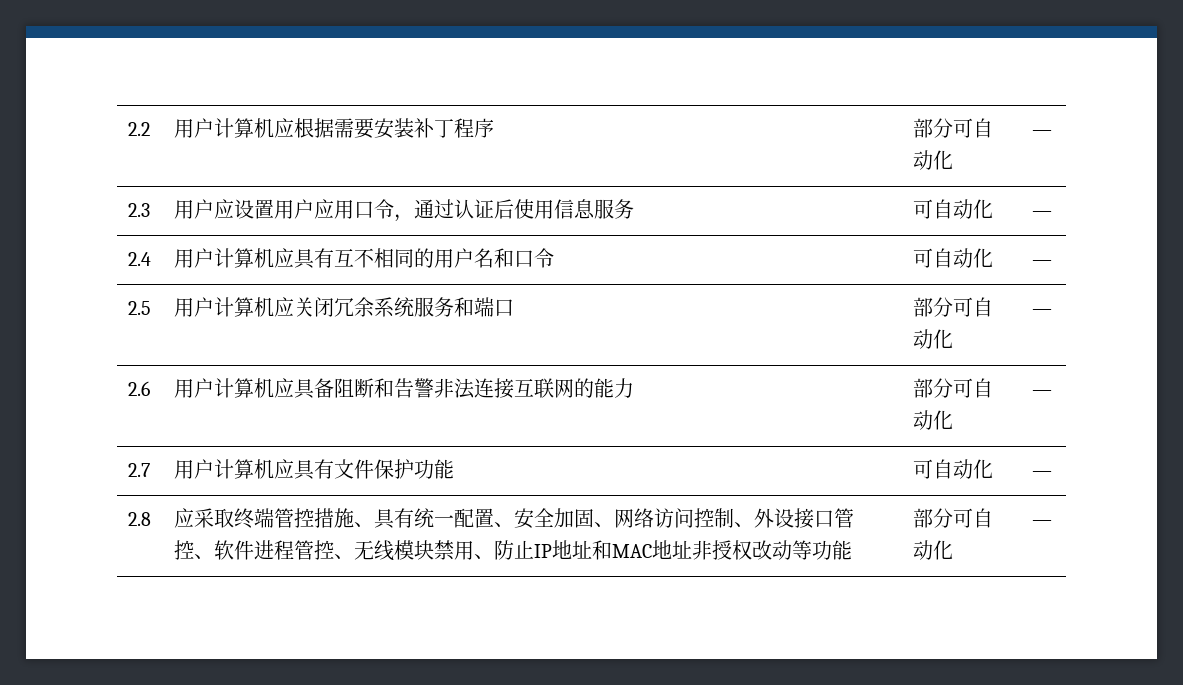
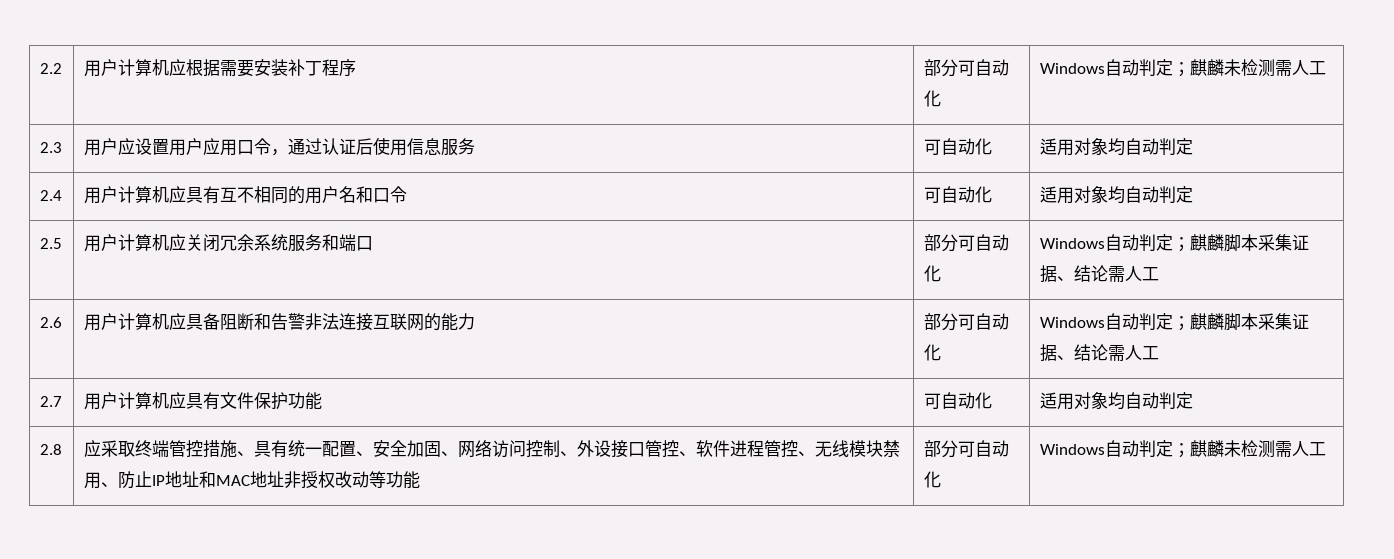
- 2.2 | 用户计算机应根据需要安装补丁程序 | 部分可自动化 | —
+ 2.2 | 用户计算机应根据需要安装补丁程序 | 部分可自动化 | Windows自动判定；麒麟未检测需人工
- 2.3 | 用户应设置用户应用口令，通过认证后使用信息服务 | 可自动化 | —
+ 2.3 | 用户应设置用户应用口令，通过认证后使用信息服务 | 可自动化 | 适用对象均自动判定
- 2.4 | 用户计算机应具有互不相同的用户名和口令 | 可自动化 | —
+ 2.4 | 用户计算机应具有互不相同的用户名和口令 | 可自动化 | 适用对象均自动判定
- 2.5 | 用户计算机应关闭冗余系统服务和端口 | 部分可自动化 | —
+ 2.5 | 用户计算机应关闭冗余系统服务和端口 | 部分可自动化 | Windows自动判定；麒麟脚本采集证据、结论需人工
- 2.6 | 用户计算机应具备阻断和告警非法连接互联网的能力 | 部分可自动化 | —
+ 2.6 | 用户计算机应具备阻断和告警非法连接互联网的能力 | 部分可自动化 | Windows自动判定；麒麟脚本采集证据、结论需人工
- 2.7 | 用户计算机应具有文件保护功能 | 可自动化 | —
+ 2.7 | 用户计算机应具有文件保护功能 | 可自动化 | 适用对象均自动判定
- 应采取终端管控措施、具有统一配置、安全加固、网络访问控制、外设接口管控、软件进程管控、无线模块禁用、防止IP地址和MAC地址非授权改动等功能 | 部分可自动化 | —
+ 应采取终端管控措施、具有统一配置、安全加固、网络访问控制、外设接口管控、软件进程管控、无线模块禁用、防止IP地址和MAC地址非授权改动等功能 | 部分可自动化 | Windows自动判定；麒麟未检测需人工

